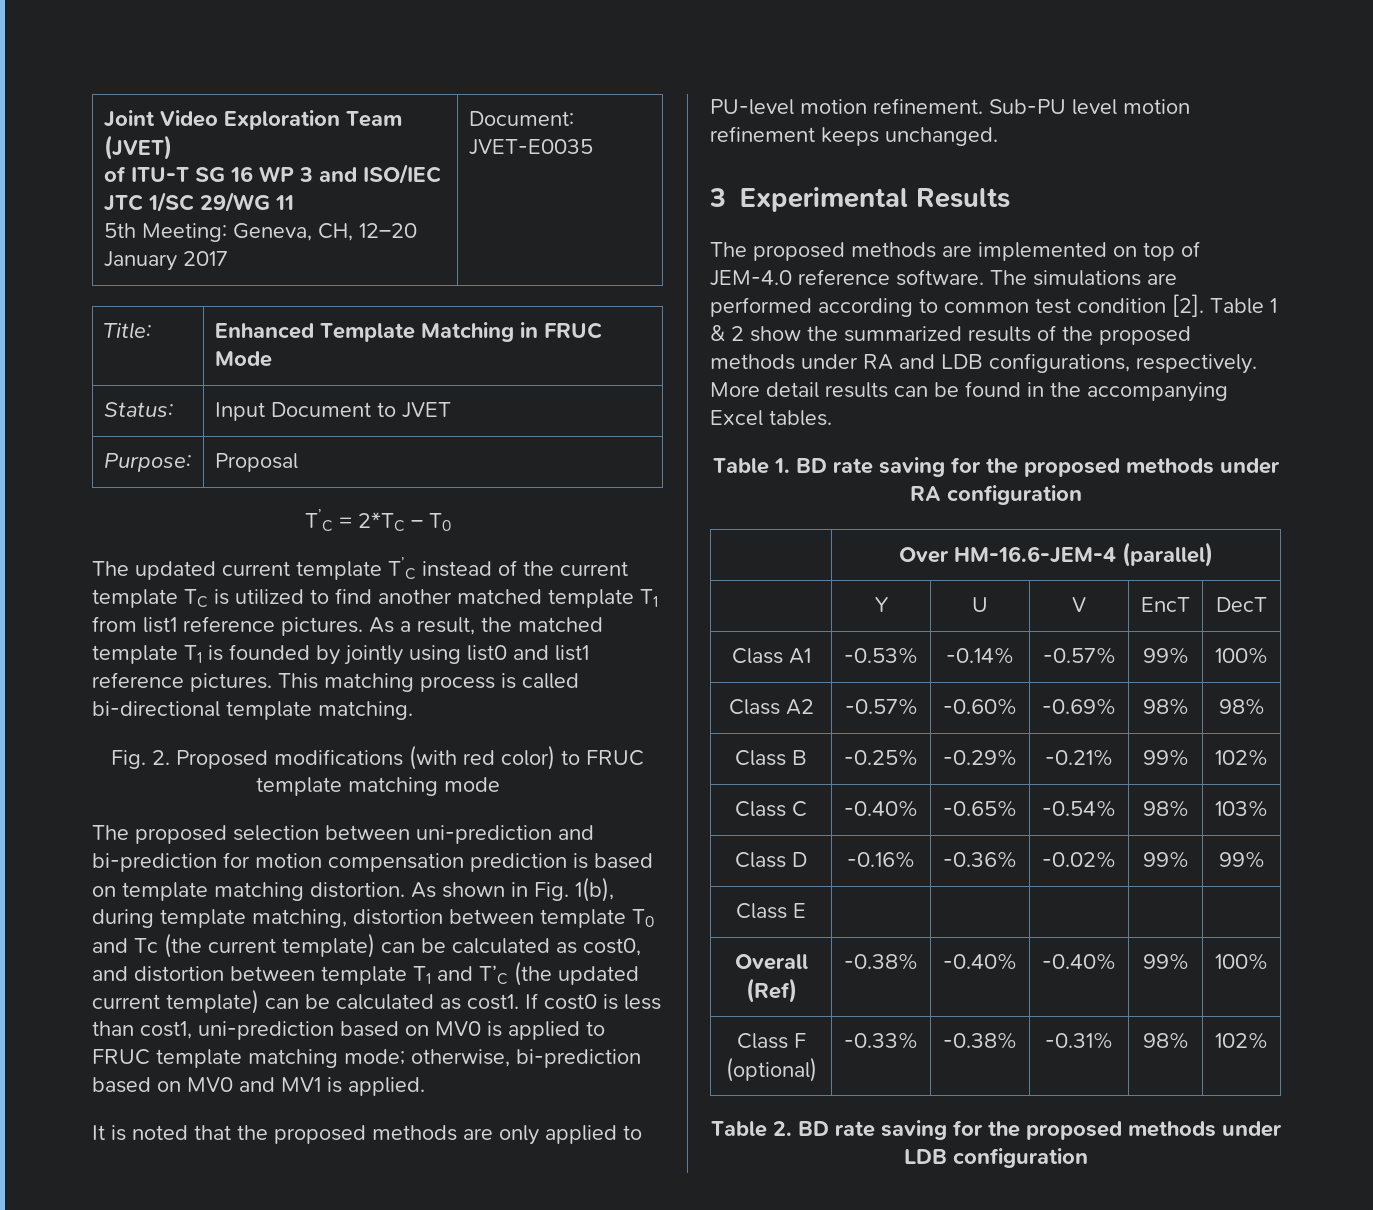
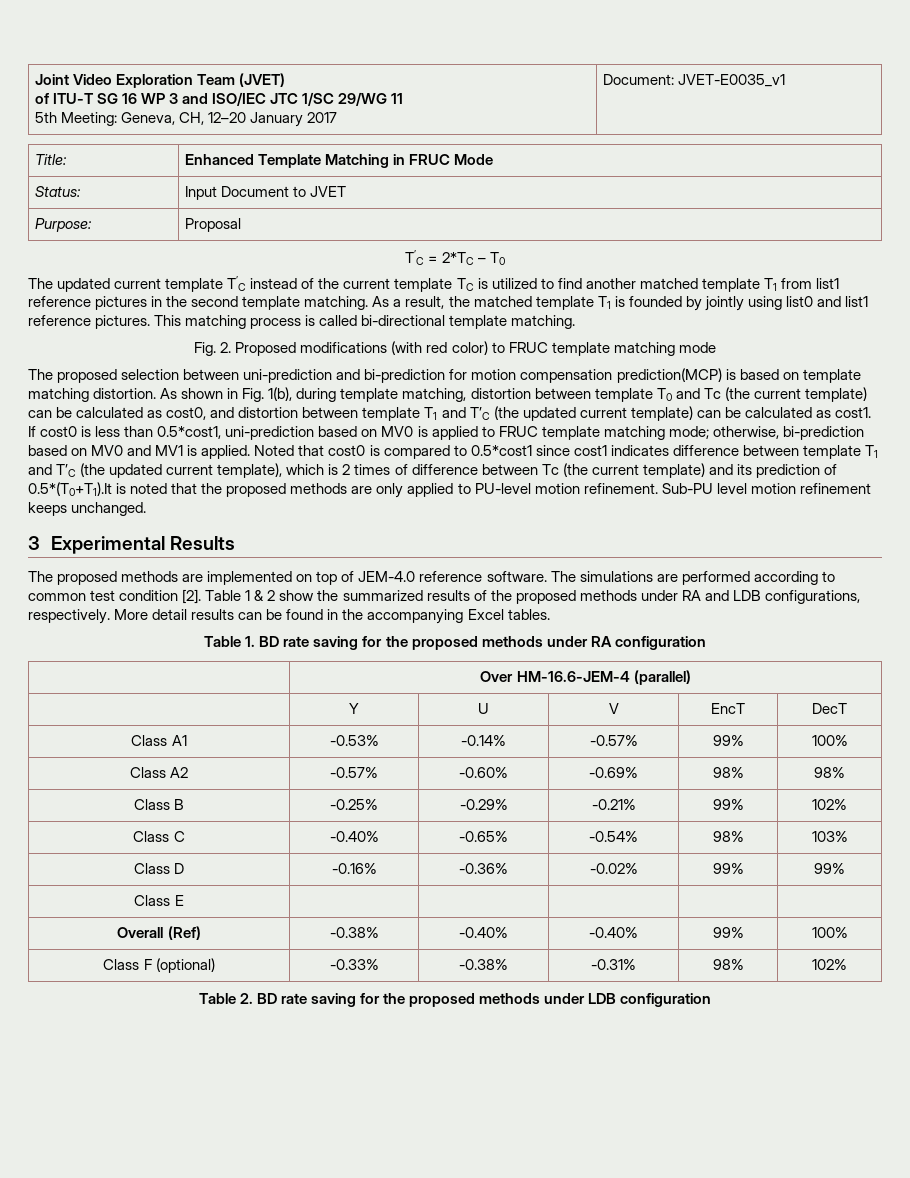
  Joint Video Exploration Team (JVET)
  of ITU-T SG 16 WP 3 and ISO/IEC JTC 1/SC 29/WG 11
- 5th Meeting: Geneva, CH, 12–20 January 2017 | Document: JVET-E0035
+ 5th Meeting: Geneva, CH, 12–20 January 2017 | Document: JVET-E0035_v1
- The updated current template T’C instead of the current template TC is utilized to find another matched template T1 from list1 reference pictures.
+ The updated current template T’C instead of the current template TC is utilized to find another matched template T1 from list1 reference pictures in the second template matching.
- The proposed selection between uni-prediction and bi-prediction for motion compensation prediction is based on template matching distortion.
+ The proposed selection between uni-prediction and bi-prediction for motion compensation prediction(MCP) is based on template matching distortion.
- If cost0 is less than cost1, uni-prediction based on MV0 is applied to FRUC template matching mode; otherwise, bi-prediction based on MV0 and MV1 is applied.
- It is noted that the proposed methods are only applied to PU-level motion refinement.
+ If cost0 is less than 0.5*cost1, uni-prediction based on MV0 is applied to FRUC template matching mode; otherwise, bi-prediction based on MV0 and MV1 is applied. Noted that cost0 is compared to 0.5*cost1 since cost1 indicates difference between template T1 and T’C (the updated current template), which is 2 times of difference between Tc (the current template) and its prediction of 0.5*(T0+T1).It is noted that the proposed methods are only applied to PU-level motion refinement.

